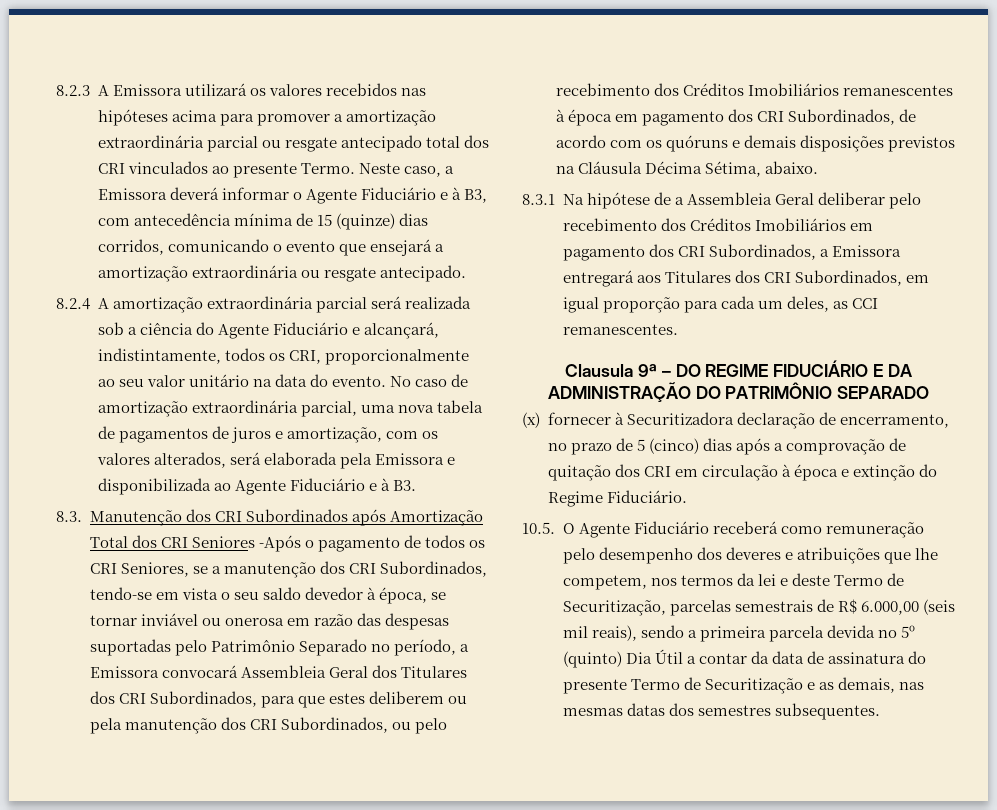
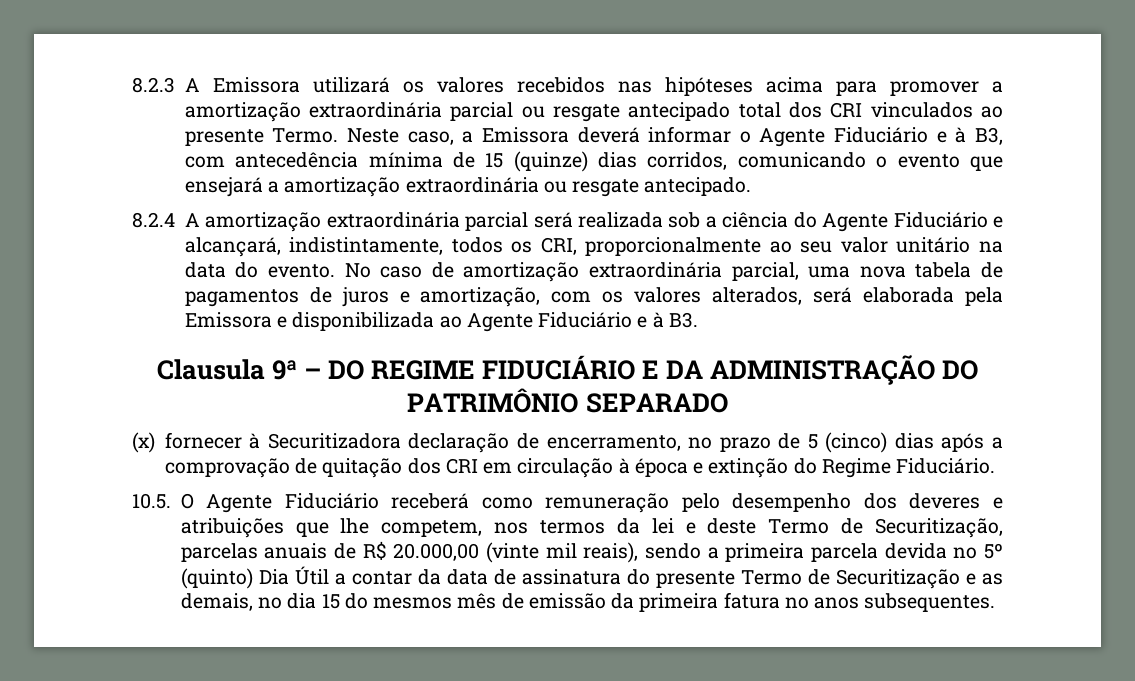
- 8.3. Manutenção dos CRI Subordinados após Amortização Total dos CRI Seniores -Após o pagamento de todos os CRI Seniores, se a manutenção dos CRI Subordinados, tendo-se em vista o seu saldo devedor à época, se tornar inviável ou onerosa em razão das despesas suportadas pelo Patrimônio Separado no período, a Emissora convocará Assembleia Geral dos Titulares dos CRI Subordinados, para que estes deliberem ou pela manutenção dos CRI Subordinados, ou pelo recebimento dos Créditos Imobiliários remanescentes à época em pagamento dos CRI Subordinados, de acordo com os quóruns e demais disposições previstos na Cláusula Décima Sétima, abaixo.
- 8.3.1 Na hipótese de a Assembleia Geral deliberar pelo recebimento dos Créditos Imobiliários em pagamento dos CRI Subordinados, a Emissora entregará aos Titulares dos CRI Subordinados, em igual proporção para cada um deles, as CCI remanescentes.
- 10.5. O Agente Fiduciário receberá como remuneração pelo desempenho dos deveres e atribuições que lhe competem, nos termos da lei e deste Termo de Securitização, parcelas semestrais de R$ 6.000,00 (seis mil reais), sendo a primeira parcela devida no 5º (quinto) Dia Útil a contar da data de assinatura do presente Termo de Securitização e as demais, nas mesmas datas dos semestres subsequentes.
+ 10.5. O Agente Fiduciário receberá como remuneração pelo desempenho dos deveres e atribuições que lhe competem, nos termos da lei e deste Termo de Securitização, parcelas anuais de R$ 20.000,00 (vinte mil reais), sendo a primeira parcela devida no 5º (quinto) Dia Útil a contar da data de assinatura do presente Termo de Securitização e as demais, no dia 15 do mesmos mês de emissão da primeira fatura no anos subsequentes.

